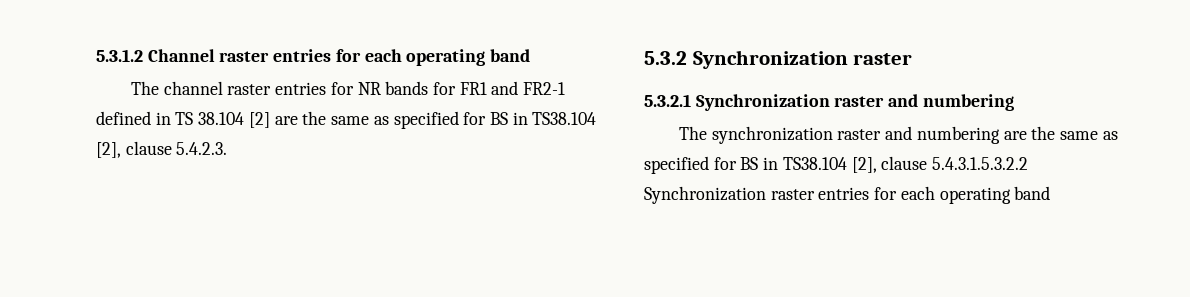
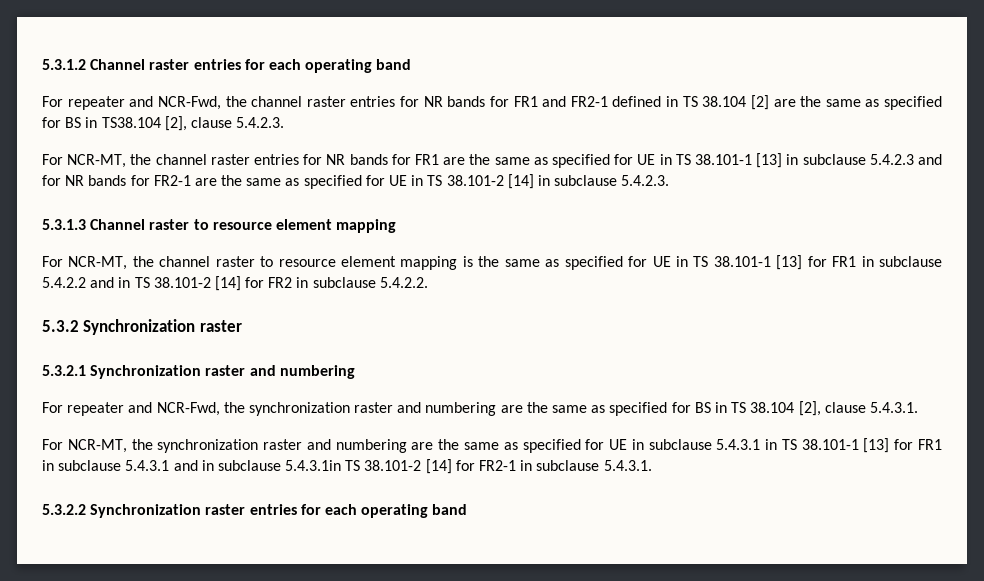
- The channel raster entries for NR bands for FR1 and FR2-1 defined in TS 38.104 [2] are the same as specified for BS in TS38.104 [2], clause 5.4.2.3.
+ For repeater and NCR-Fwd, the channel raster entries for NR bands for FR1 and FR2-1 defined in TS 38.104 [2] are the same as specified for BS in TS38.104 [2], clause 5.4.2.3.
+ For NCR-MT, the channel raster entries for NR bands for FR1 are the same as specified for UE in TS 38.101-1 [13] in subclause 5.4.2.3 and for NR bands for FR2-1 are the same as specified for UE in TS 38.101-2 [14] in subclause 5.4.2.3.
+ 5.3.1.3 Channel raster to resource element mapping
+ For NCR-MT, the channel raster to resource element mapping is the same as specified for UE in TS 38.101-1 [13] for FR1 in subclause 5.4.2.2 and in TS 38.101-2 [14] for FR2 in subclause 5.4.2.2.
- The synchronization raster and numbering are the same as specified for BS in TS38.104 [2], clause 5.4.3.1.5.3.2.2 Synchronization raster entries for each operating band
+ For repeater and NCR-Fwd, the synchronization raster and numbering are the same as specified for BS in TS 38.104 [2], clause 5.4.3.1.
+ For NCR-MT, the synchronization raster and numbering are the same as specified for UE in subclause 5.4.3.1 in TS 38.101-1 [13] for FR1 in subclause 5.4.3.1 and in subclause 5.4.3.1in TS 38.101-2 [14] for FR2-1 in subclause 5.4.3.1.
+ 5.3.2.2 Synchronization raster entries for each operating band

